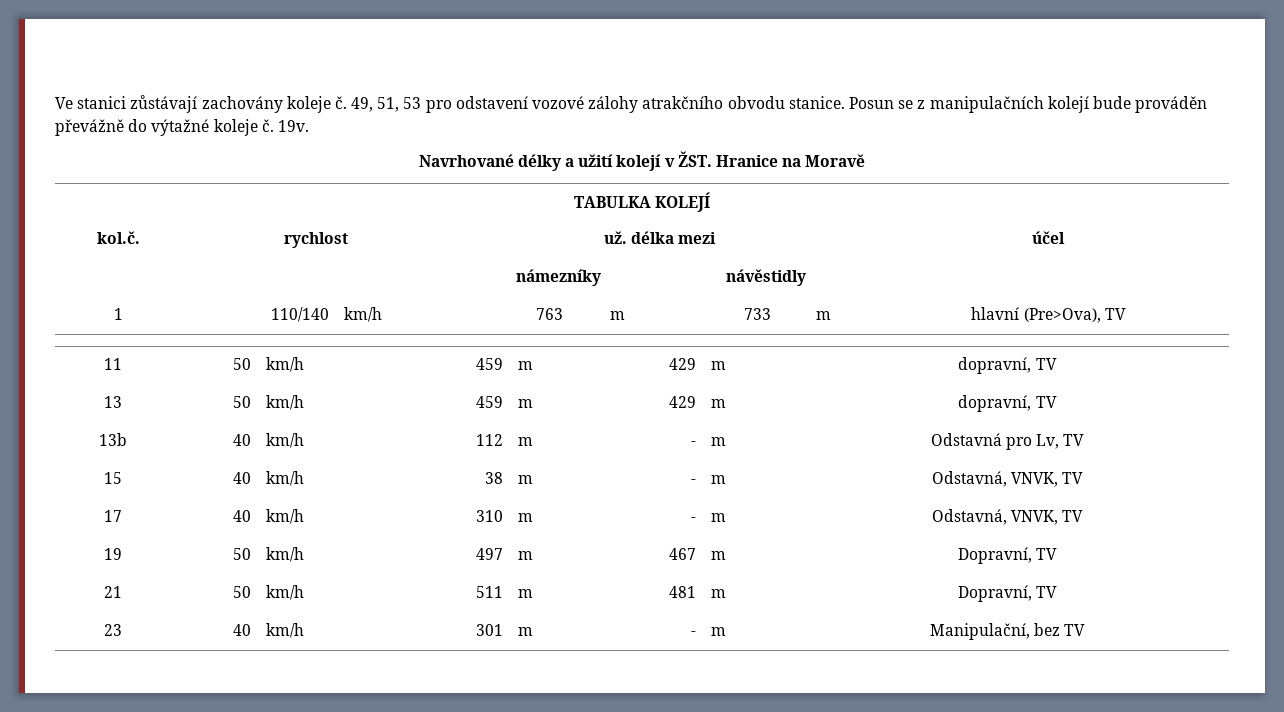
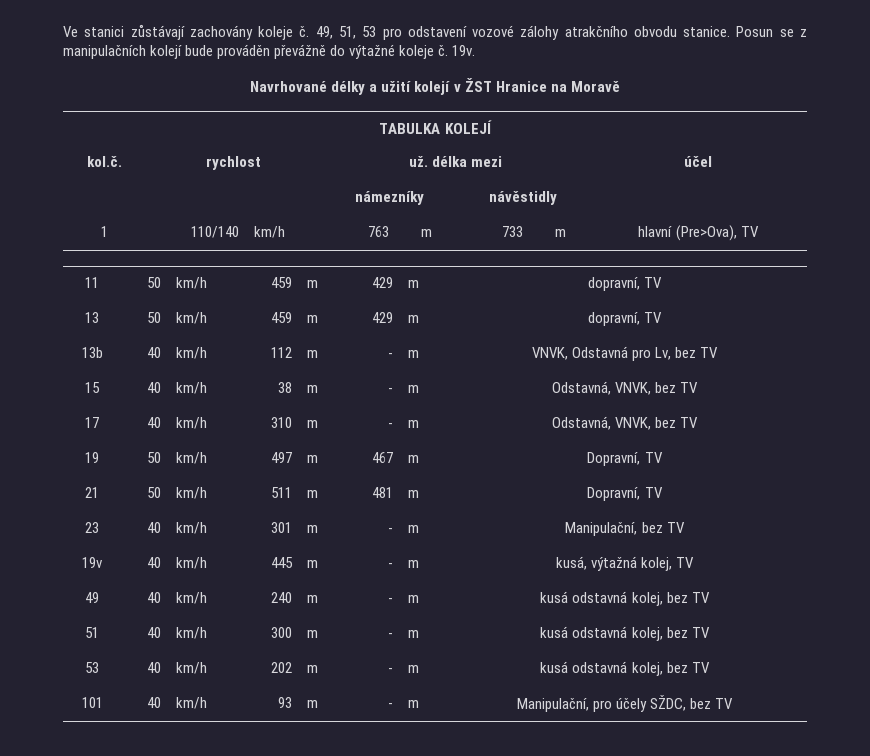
- Navrhované délky a užití kolejí v ŽST. Hranice na Moravě
+ Navrhované délky a užití kolejí v ŽST Hranice na Moravě
- 13b | 40 | km/h | 112 | m | - | m | Odstavná pro Lv, TV
+ 13b | 40 | km/h | 112 | m | - | m | VNVK, Odstavná pro Lv, bez TV
- 15 | 40 | km/h | 38 | m | - | m | Odstavná, VNVK, TV
+ 15 | 40 | km/h | 38 | m | - | m | Odstavná, VNVK, bez TV
- 17 | 40 | km/h | 310 | m | - | m | Odstavná, VNVK, TV
+ 17 | 40 | km/h | 310 | m | - | m | Odstavná, VNVK, bez TV
+ 19v | 40 | km/h | 445 | m | - | m | kusá, výtažná kolej, TV
+ 49 | 40 | km/h | 240 | m | - | m | kusá odstavná kolej, bez TV
+ 51 | 40 | km/h | 300 | m | - | m | kusá odstavná kolej, bez TV
+ 53 | 40 | km/h | 202 | m | - | m | kusá odstavná kolej, bez TV
+ 101 | 40 | km/h | 93 | m | - | m | Manipulační, pro účely SŽDC, bez TV

